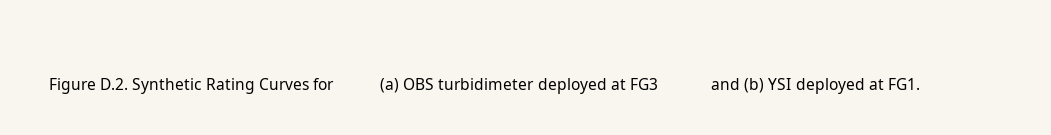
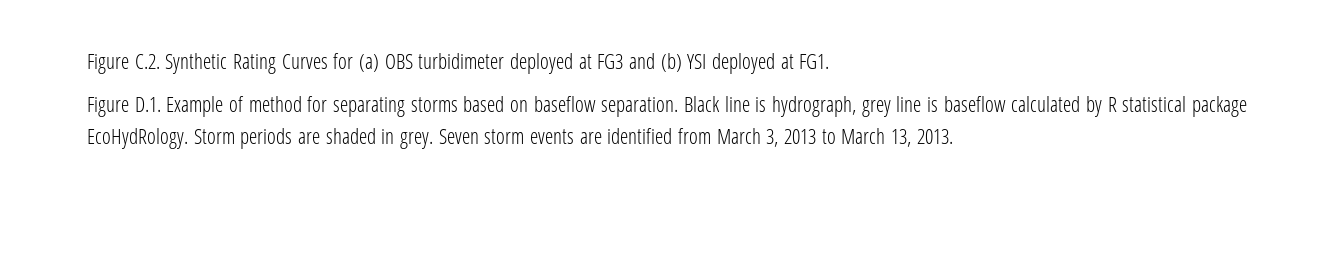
- Figure D.2. Synthetic Rating Curves for (a) OBS turbidimeter deployed at FG3 and (b) YSI deployed at FG1.
+ Figure C.2. Synthetic Rating Curves for (a) OBS turbidimeter deployed at FG3 and (b) YSI deployed at FG1.
+ Figure D.1. Example of method for separating storms based on baseflow separation. Black line is hydrograph, grey line is baseflow calculated by R statistical package EcoHydRology. Storm periods are shaded in grey. Seven storm events are identified from March 3, 2013 to March 13, 2013.

